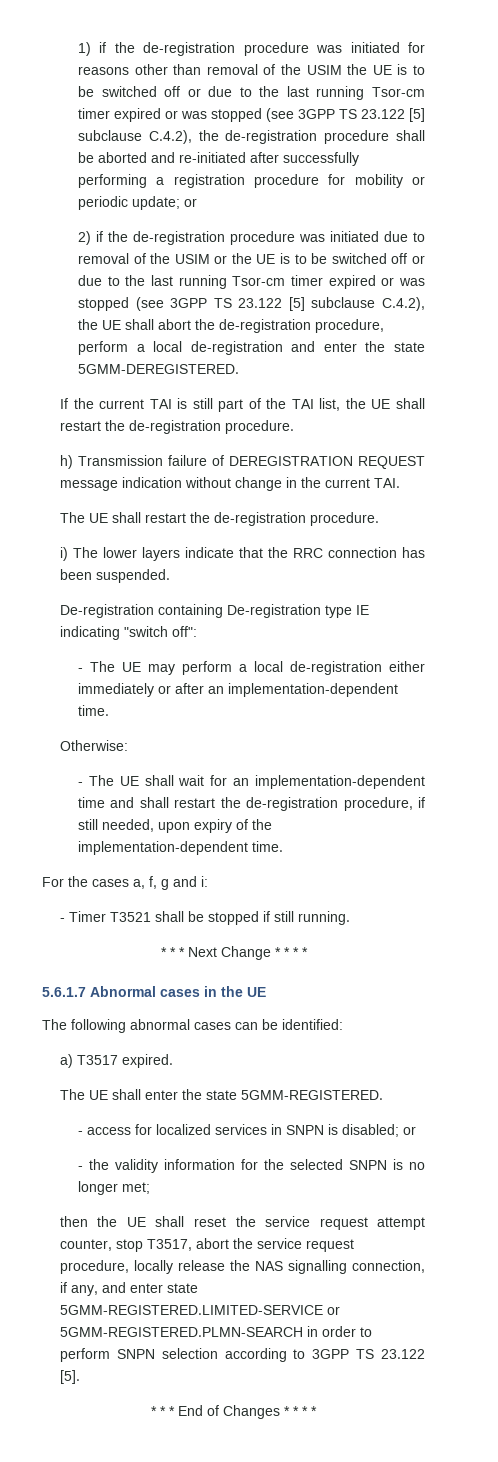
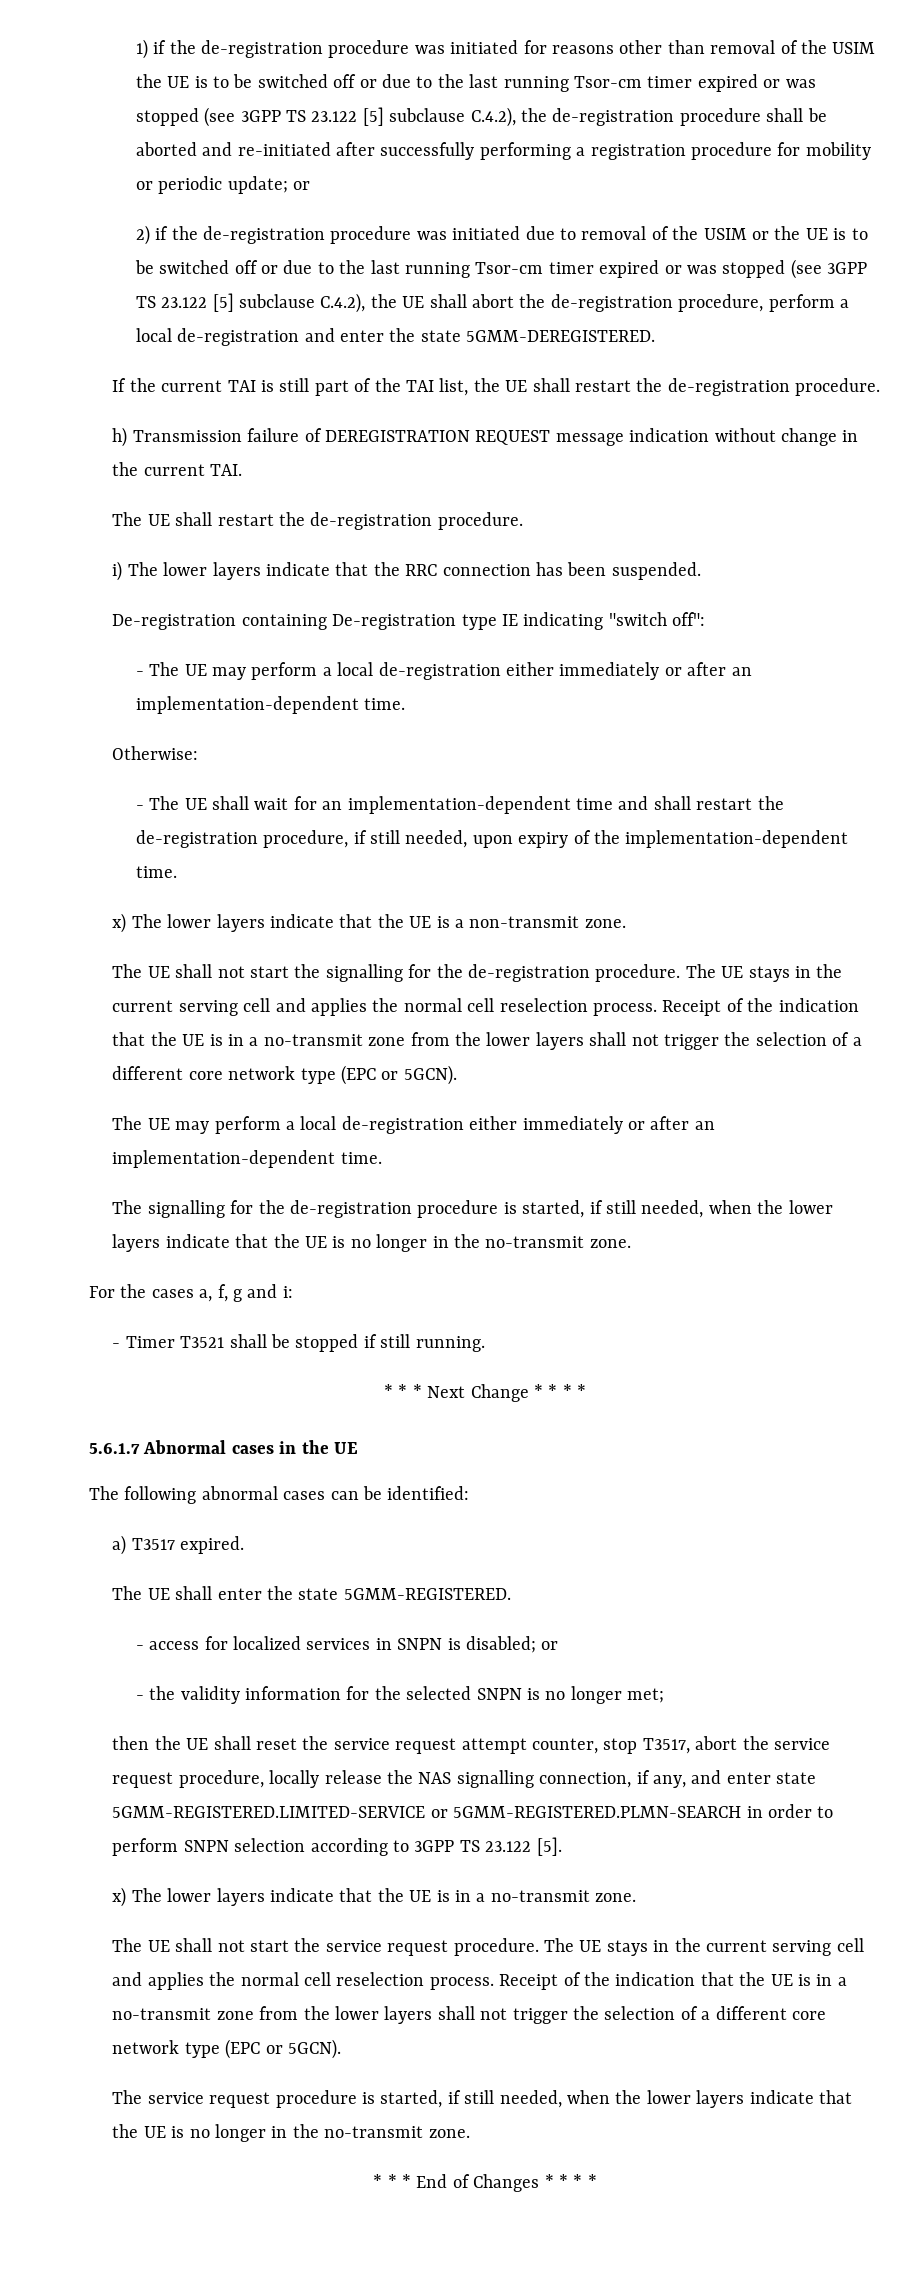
+ x) The lower layers indicate that the UE is a non-transmit zone.
+ The UE shall not start the signalling for the de-registration procedure. The UE stays in the current serving cell and applies the normal cell reselection process. Receipt of the indication that the UE is in a no-transmit zone from the lower layers shall not trigger the selection of a different core network type (EPC or 5GCN).
+ The UE may perform a local de-registration either immediately or after an implementation-dependent time.
+ The signalling for the de-registration procedure is started, if still needed, when the lower layers indicate that the UE is no longer in the no-transmit zone.
+ x) The lower layers indicate that the UE is in a no-transmit zone.
+ The UE shall not start the service request procedure. The UE stays in the current serving cell and applies the normal cell reselection process. Receipt of the indication that the UE is in a no-transmit zone from the lower layers shall not trigger the selection of a different core network type (EPC or 5GCN).
+ The service request procedure is started, if still needed, when the lower layers indicate that the UE is no longer in the no-transmit zone.

